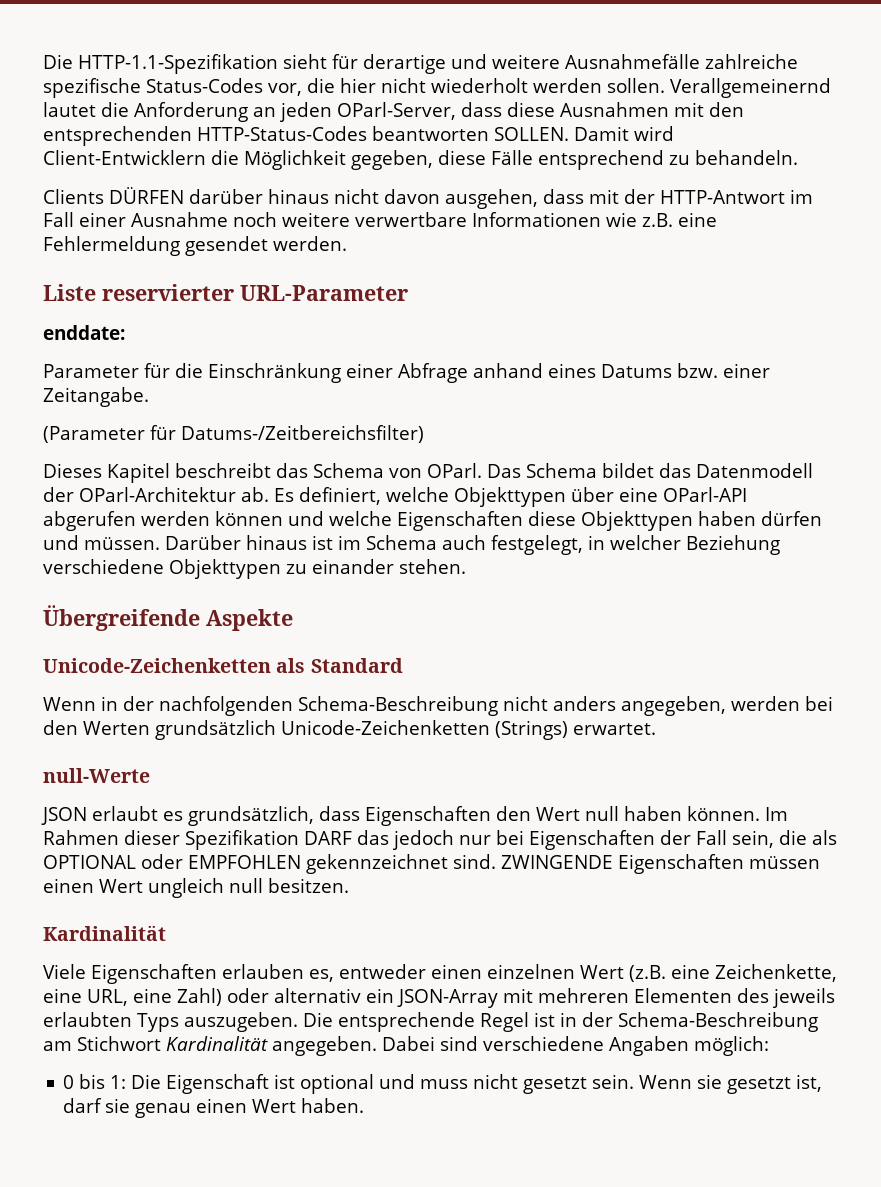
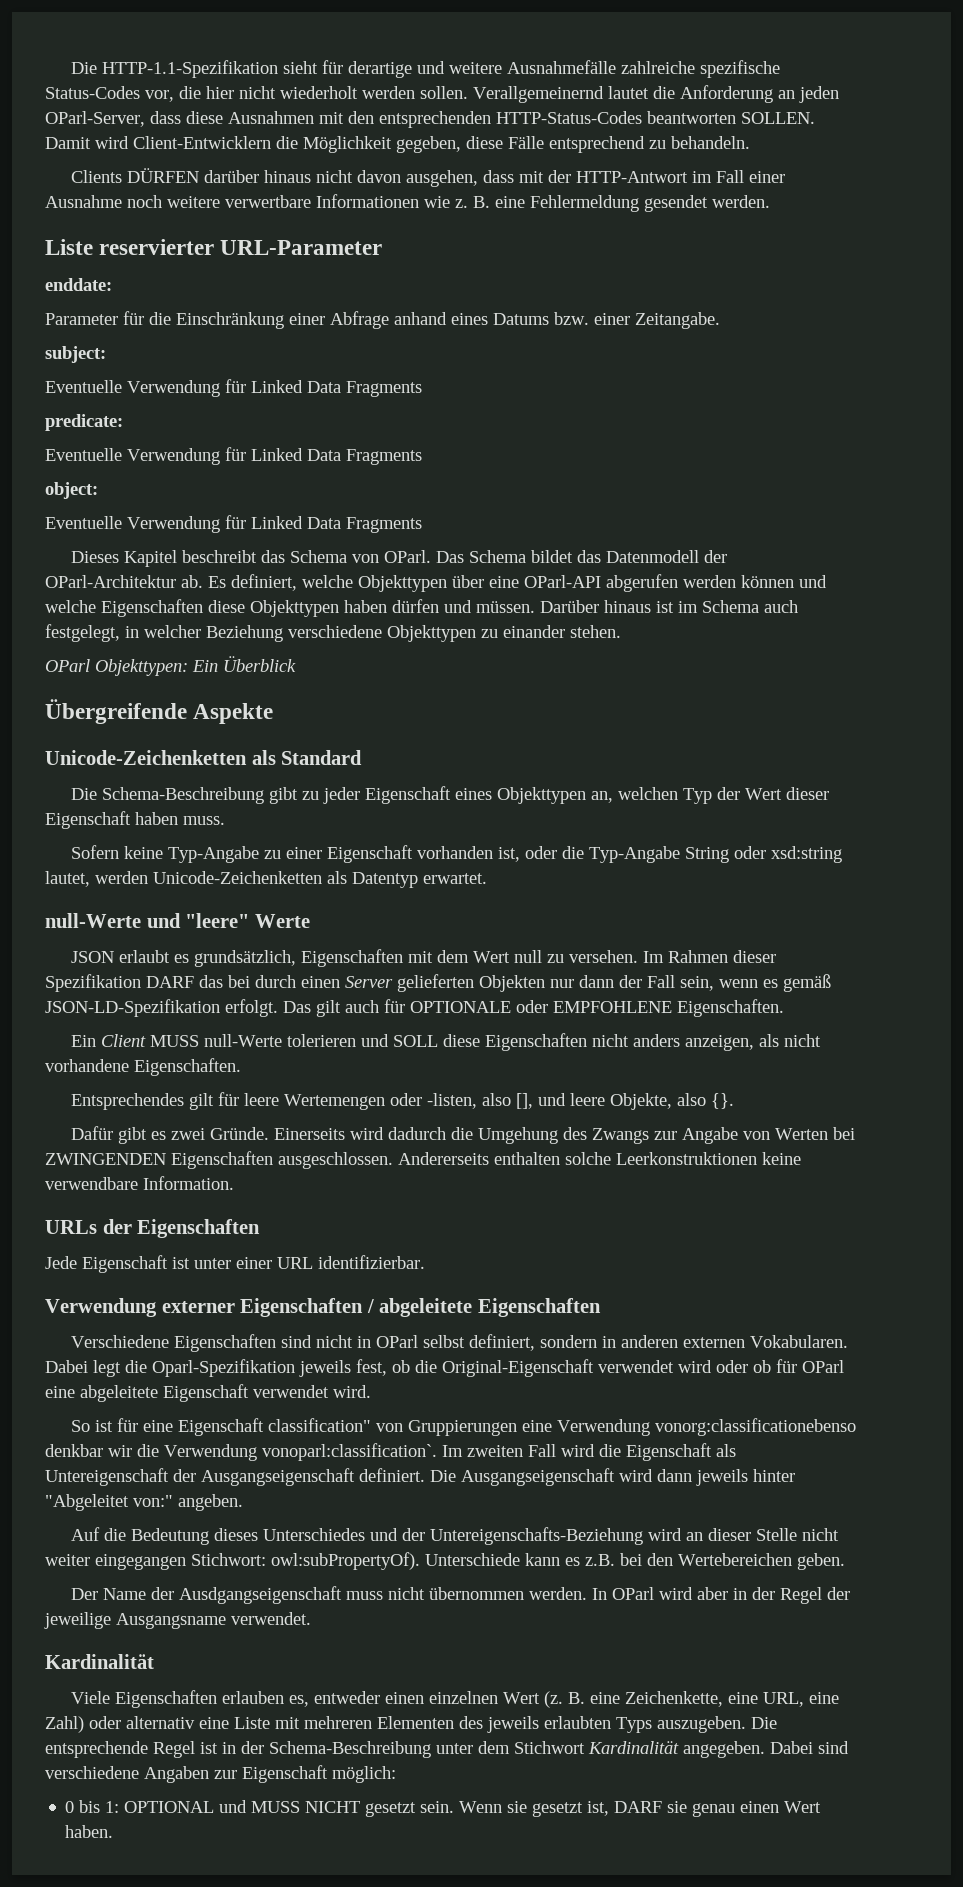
- Clients DÜRFEN darüber hinaus nicht davon ausgehen, dass mit der HTTP-Antwort im Fall einer Ausnahme noch weitere verwertbare Informationen wie z.B. eine Fehlermeldung gesendet werden.
+ Clients DÜRFEN darüber hinaus nicht davon ausgehen, dass mit der HTTP-Antwort im Fall einer Ausnahme noch weitere verwertbare Informationen wie z. B. eine Fehlermeldung gesendet werden.
- (Parameter für Datums-/Zeitbereichsfilter)
+ subject:
+ Eventuelle Verwendung für Linked Data Fragments
+ predicate:
+ Eventuelle Verwendung für Linked Data Fragments
+ object:
+ Eventuelle Verwendung für Linked Data Fragments
+ OParl Objekttypen: Ein Überblick
- Wenn in der nachfolgenden Schema-Beschreibung nicht anders angegeben, werden bei den Werten grundsätzlich Unicode-Zeichenketten (Strings) erwartet.
+ Die Schema-Beschreibung gibt zu jeder Eigenschaft eines Objekttypen an, welchen Typ der Wert dieser Eigenschaft haben muss.
+ Sofern keine Typ-Angabe zu einer Eigenschaft vorhanden ist, oder die Typ-Angabe String oder xsd:string lautet, werden Unicode-Zeichenketten als Datentyp erwartet.
- null-Werte
+ null-Werte und "leere" Werte
- JSON erlaubt es grundsätzlich, dass Eigenschaften den Wert null haben können.
+ JSON erlaubt es grundsätzlich, Eigenschaften mit dem Wert null zu versehen.
- Im Rahmen dieser Spezifikation DARF das jedoch nur bei Eigenschaften der Fall sein, die als OPTIONAL oder EMPFOHLEN gekennzeichnet sind. ZWINGENDE Eigenschaften müssen einen Wert ungleich null besitzen.
+ Im Rahmen dieser Spezifikation DARF das bei durch einen Server gelieferten Objekten nur dann der Fall sein, wenn es gemäß JSON-LD-Spezifikation erfolgt. Das gilt auch für OPTIONALE oder EMPFOHLENE Eigenschaften.
+ Ein Client MUSS null-Werte tolerieren und SOLL diese Eigenschaften nicht anders anzeigen, als nicht vorhandene Eigenschaften.
+ Entsprechendes gilt für leere Wertemengen oder -listen, also [], und leere Objekte, also {}.
+ Dafür gibt es zwei Gründe. Einerseits wird dadurch die Umgehung des Zwangs zur Angabe von Werten bei ZWINGENDEN Eigenschaften ausgeschlossen. Andererseits enthalten solche Leerkonstruktionen keine verwendbare Information.
+ URLs der Eigenschaften
+ Jede Eigenschaft ist unter einer URL identifizierbar.
+ Verwendung externer Eigenschaften / abgeleitete Eigenschaften
+ Verschiedene Eigenschaften sind nicht in OParl selbst definiert, sondern in anderen externen Vokabularen. Dabei legt die Oparl-Spezifikation jeweils fest, ob die Original-Eigenschaft verwendet wird oder ob für OParl eine abgeleitete Eigenschaft verwendet wird.
+ So ist für eine Eigenschaft classification" von Gruppierungen eine Verwendung vonorg:classificationebenso denkbar wir die Verwendung vonoparl:classification`. Im zweiten Fall wird die Eigenschaft als Untereigenschaft der Ausgangseigenschaft definiert. Die Ausgangseigenschaft wird dann jeweils hinter "Abgeleitet von:" angeben.
+ Auf die Bedeutung dieses Unterschiedes und der Untereigenschafts-Beziehung wird an dieser Stelle nicht weiter eingegangen Stichwort: owl:subPropertyOf). Unterschiede kann es z.B. bei den Wertebereichen geben.
+ Der Name der Ausdgangseigenschaft muss nicht übernommen werden. In OParl wird aber in der Regel der jeweilige Ausgangsname verwendet.
- Viele Eigenschaften erlauben es, entweder einen einzelnen Wert (z.B. eine Zeichenkette, eine URL, eine Zahl) oder alternativ ein JSON-Array mit mehreren Elementen des jeweils erlaubten Typs auszugeben.
+ Viele Eigenschaften erlauben es, entweder einen einzelnen Wert (z. B. eine Zeichenkette, eine URL, eine Zahl) oder alternativ eine Liste mit mehreren Elementen des jeweils erlaubten Typs auszugeben.
- Die entsprechende Regel ist in der Schema-Beschreibung am Stichwort Kardinalität angegeben.
+ Die entsprechende Regel ist in der Schema-Beschreibung unter dem Stichwort Kardinalität angegeben.
- Dabei sind verschiedene Angaben möglich:
+ Dabei sind verschiedene Angaben zur Eigenschaft möglich:
- 0 bis 1: Die Eigenschaft ist optional und muss nicht gesetzt sein.
+ 0 bis 1: OPTIONAL und MUSS NICHT gesetzt sein.
- Wenn sie gesetzt ist, darf sie genau einen Wert haben.
+ Wenn sie gesetzt ist, DARF sie genau einen Wert haben.

